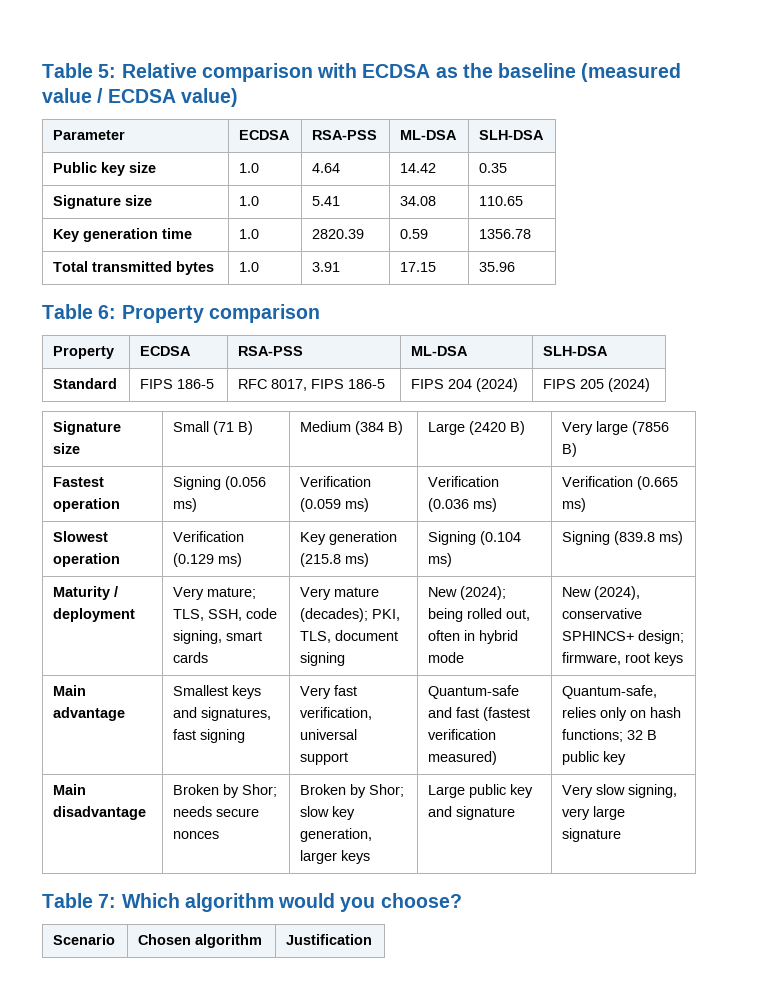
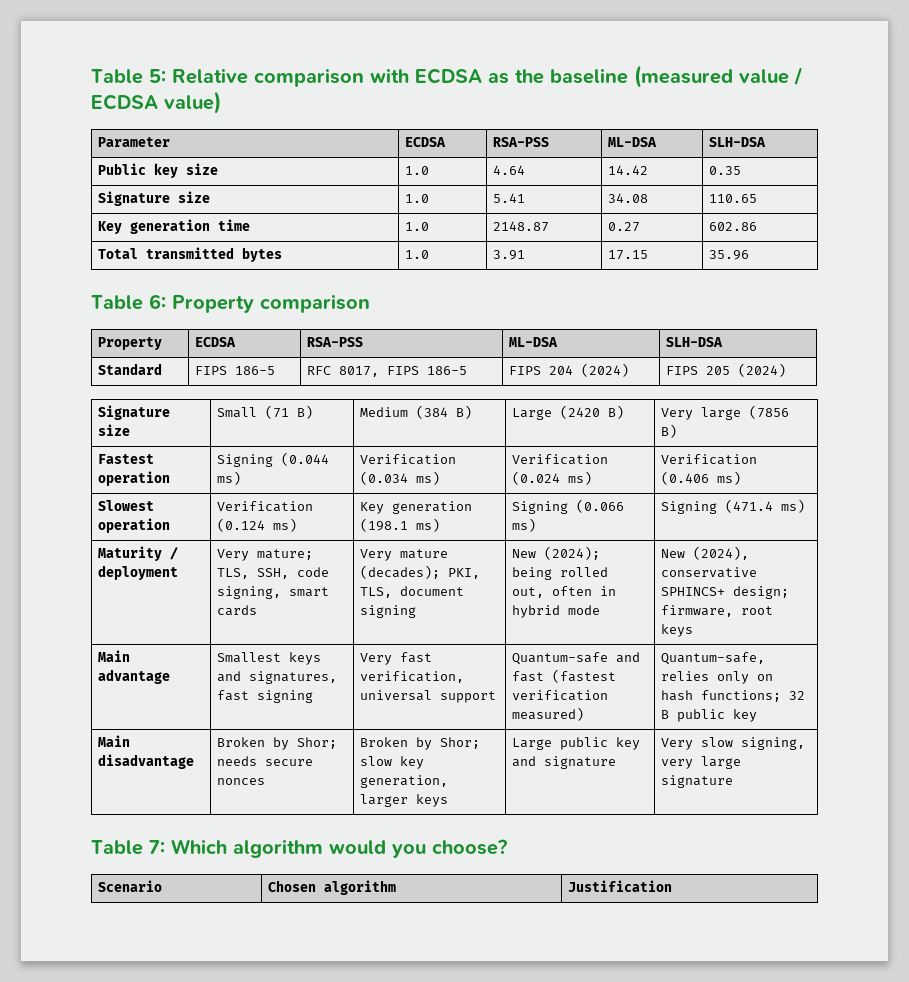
- Key generation time | 1.0 | 2820.39 | 0.59 | 1356.78
+ Key generation time | 1.0 | 2148.87 | 0.27 | 602.86
- Fastest operation | Signing (0.056 ms) | Verification (0.059 ms) | Verification (0.036 ms) | Verification (0.665 ms)
+ Fastest operation | Signing (0.044 ms) | Verification (0.034 ms) | Verification (0.024 ms) | Verification (0.406 ms)
- Slowest operation | Verification (0.129 ms) | Key generation (215.8 ms) | Signing (0.104 ms) | Signing (839.8 ms)
+ Slowest operation | Verification (0.124 ms) | Key generation (198.1 ms) | Signing (0.066 ms) | Signing (471.4 ms)

